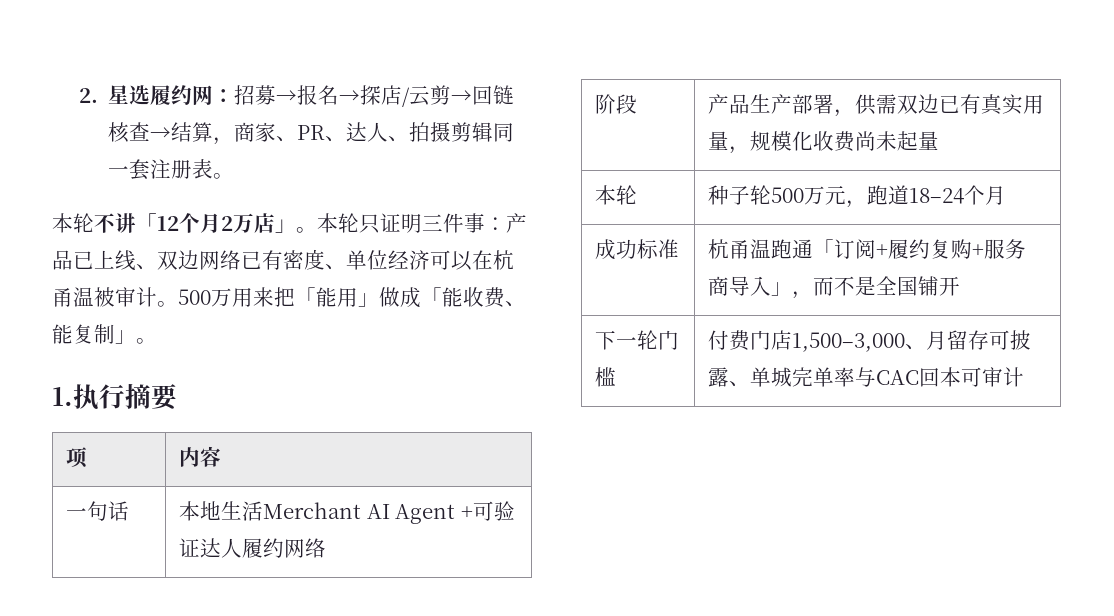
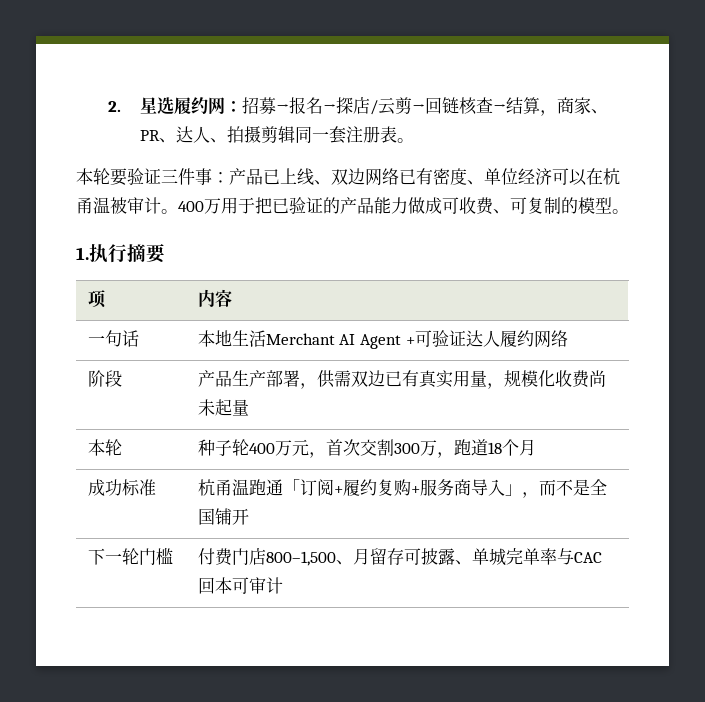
- 本轮不讲「12个月2万店」。本轮只证明三件事：产品已上线、双边网络已有密度、单位经济可以在杭甬温被审计。
+ 本轮要验证三件事：产品已上线、双边网络已有密度、单位经济可以在杭甬温被审计。
- 500万用来把「能用」做成「能收费、能复制」。
+ 400万用于把已验证的产品能力做成可收费、可复制的模型。
- 本轮 | 种子轮500万元，跑道18–24个月
+ 本轮 | 种子轮400万元，首次交割300万，跑道18个月
- 下一轮门槛 | 付费门店1,500–3,000、月留存可披露、单城完单率与CAC回本可审计
+ 下一轮门槛 | 付费门店800–1,500、月留存可披露、单城完单率与CAC回本可审计

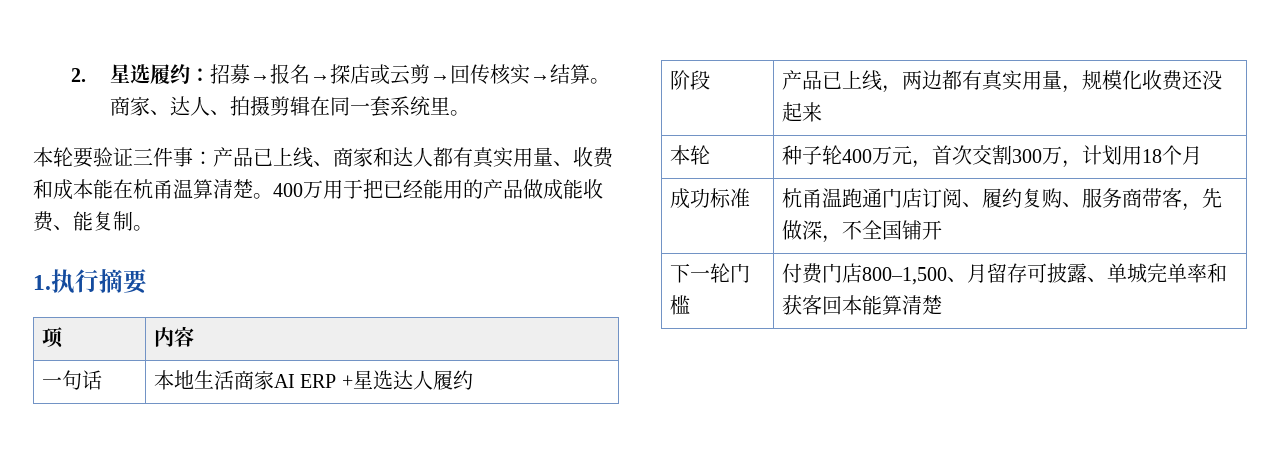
- 2.星选履约网：招募→报名→探店/云剪→回链核查→结算，商家、PR、达人、拍摄剪辑同一套注册表。
+ 2.星选履约：招募→报名→探店或云剪→回传核实→结算。商家、达人、拍摄剪辑在同一套系统里。
- 本轮要验证三件事：产品已上线、双边网络已有密度、单位经济可以在杭甬温被审计。
+ 本轮要验证三件事：产品已上线、商家和达人都有真实用量、收费和成本能在杭甬温算清楚。
- 400万用于把已验证的产品能力做成可收费、可复制的模型。
+ 400万用于把已经能用的产品做成能收费、能复制。
- 一句话 | 本地生活Merchant AI Agent +可验证达人履约网络
+ 一句话 | 本地生活商家AI ERP +星选达人履约
- 阶段 | 产品生产部署，供需双边已有真实用量，规模化收费尚未起量
+ 阶段 | 产品已上线，两边都有真实用量，规模化收费还没起来
- 本轮 | 种子轮400万元，首次交割300万，跑道18个月
+ 本轮 | 种子轮400万元，首次交割300万，计划用18个月
- 成功标准 | 杭甬温跑通「订阅+履约复购+服务商导入」，而不是全国铺开
+ 成功标准 | 杭甬温跑通门店订阅、履约复购、服务商带客，先做深，不全国铺开
- 下一轮门槛 | 付费门店800–1,500、月留存可披露、单城完单率与CAC回本可审计
+ 下一轮门槛 | 付费门店800–1,500、月留存可披露、单城完单率和获客回本能算清楚

